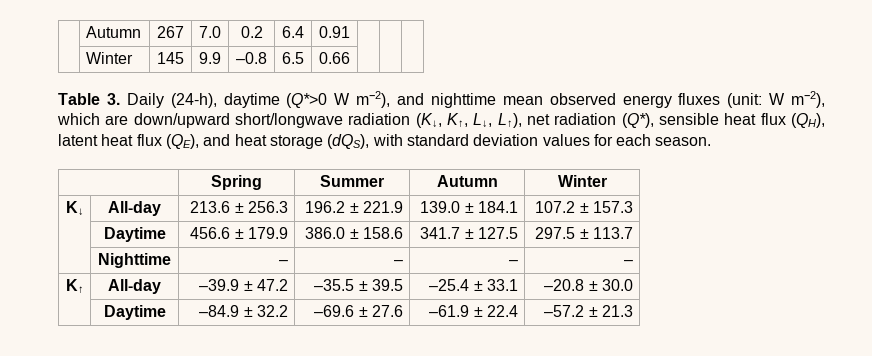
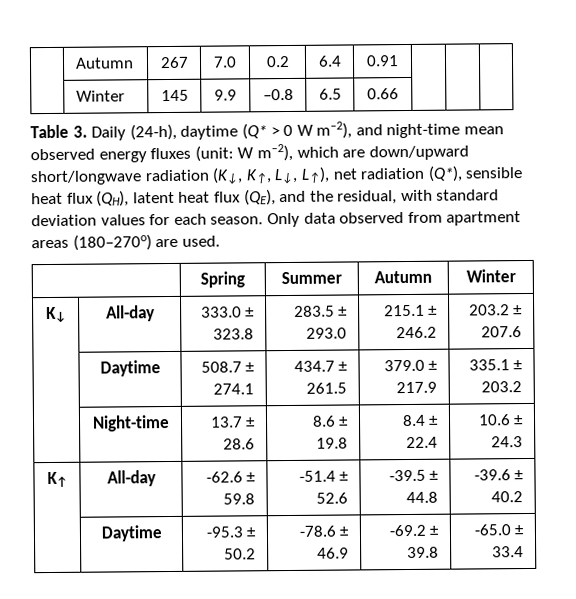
- Table 3. Daily (24-h), daytime (Q*>0 W m−2), and nighttime mean observed energy fluxes (unit: W m−2), which are down/upward short/longwave radiation (K↓, K↑, L↓, L↑), net radiation (Q*), sensible heat flux (QH), latent heat flux (QE), and heat storage (dQS), with standard deviation values for each season.
+ Table 3. Daily (24-h), daytime (Q* > 0 W m−2), and night-time mean observed energy fluxes (unit: W m−2), which are down/upward short/longwave radiation (K↓, K↑, L↓, L↑), net radiation (Q*), sensible heat flux (QH), latent heat flux (QE), and the residual, with standard deviation values for each season. Only data observed from apartment areas (180–270o) are used.
- K↓ | All-day | 213.6 ± 256.3 | 196.2 ± 221.9 | 139.0 ± 184.1 | 107.2 ± 157.3
- | Daytime | 456.6 ± 179.9 | 386.0 ± 158.6 | 341.7 ± 127.5 | 297.5 ± 113.7
- | Nighttime | – | – | – | –
- K↑ | All-day | –39.9 ± 47.2 | –35.5 ± 39.5 | –25.4 ± 33.1 | –20.8 ± 30.0
- | Daytime | –84.9 ± 32.2 | –69.6 ± 27.6 | –61.9 ± 22.4 | –57.2 ± 21.3
+ K↓ | All-day | 333.0 ± 323.8 | 283.5 ± 293.0 | 215.1 ± 246.2 | 203.2 ± 207.6
+ | Daytime | 508.7 ± 274.1 | 434.7 ± 261.5 | 379.0 ± 217.9 | 335.1 ± 203.2
+ | Night-time | 13.7 ± 28.6 | 8.6 ± 19.8 | 8.4 ± 22.4 | 10.6 ± 24.3
+ K↑ | All-day | -62.6 ± 59.8 | -51.4 ± 52.6 | -39.5 ± 44.8 | -39.6 ± 40.2
+ | Daytime | -95.3 ± 50.2 | -78.6 ± 46.9 | -69.2 ± 39.8 | -65.0 ± 33.4

